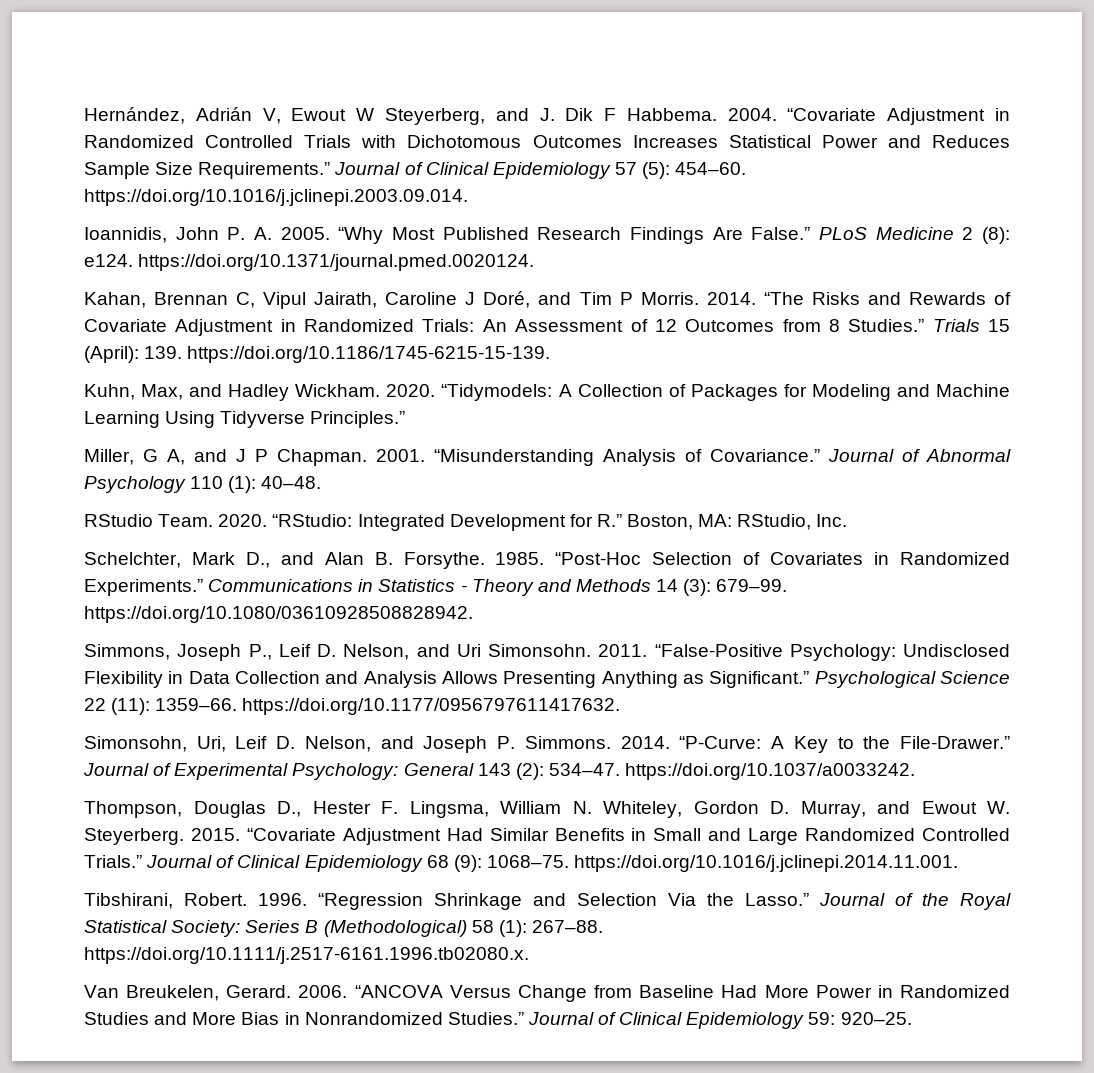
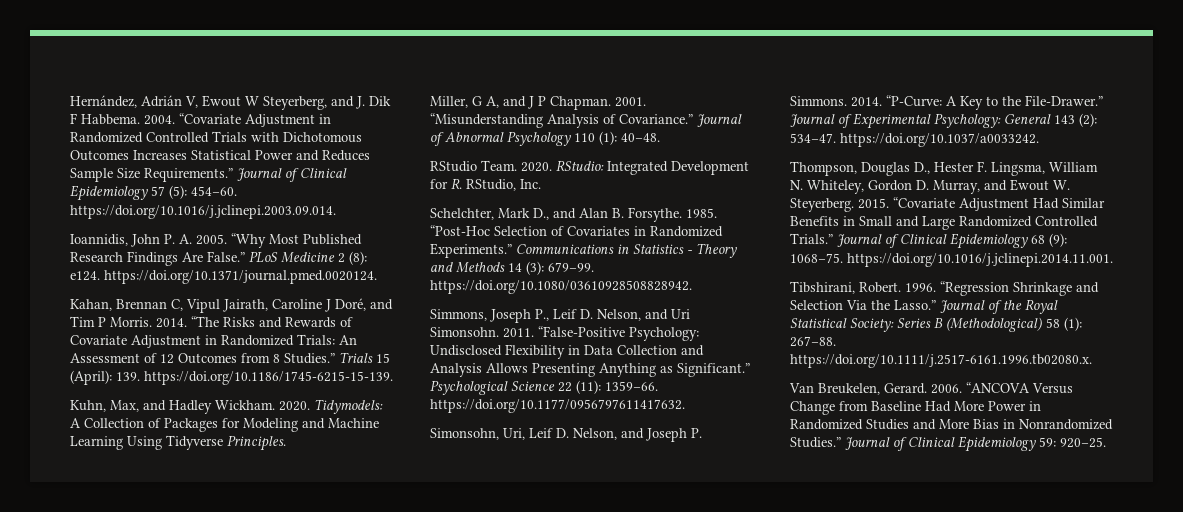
- “Tidymodels: A Collection of Packages for Modeling and Machine Learning Using Tidyverse Principles.”
+ Tidymodels: A Collection of Packages for Modeling and Machine Learning Using Tidyverse Principles.
- “RStudio: Integrated Development for R.” Boston, MA: RStudio, Inc.
+ RStudio: Integrated Development for R. RStudio, Inc.

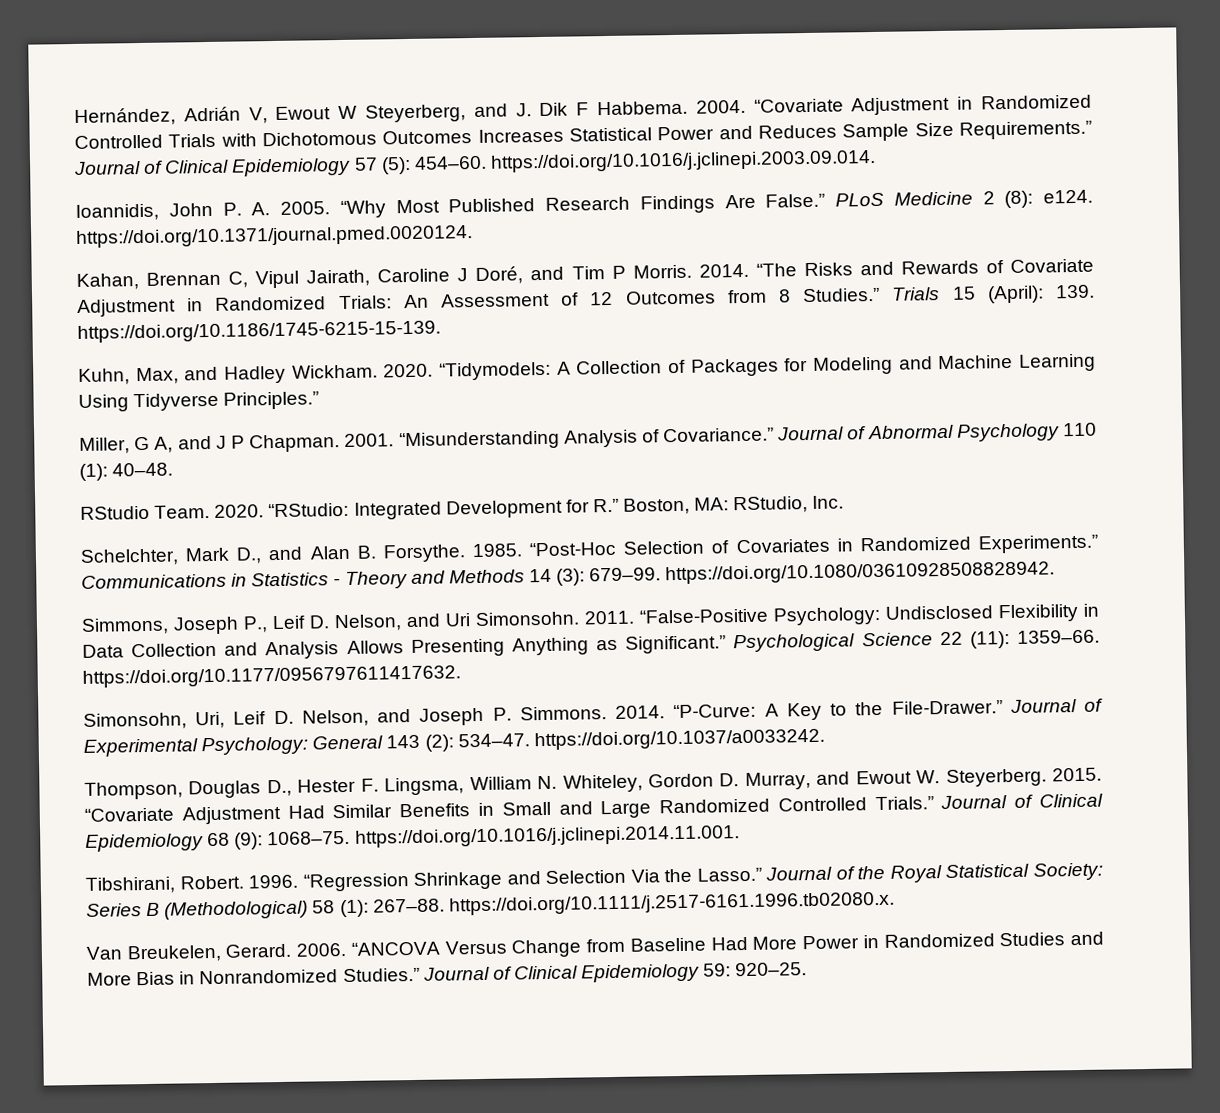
- Tidymodels: A Collection of Packages for Modeling and Machine Learning Using Tidyverse Principles.
+ “Tidymodels: A Collection of Packages for Modeling and Machine Learning Using Tidyverse Principles.”
- RStudio: Integrated Development for R. RStudio, Inc.
+ “RStudio: Integrated Development for R.” Boston, MA: RStudio, Inc.

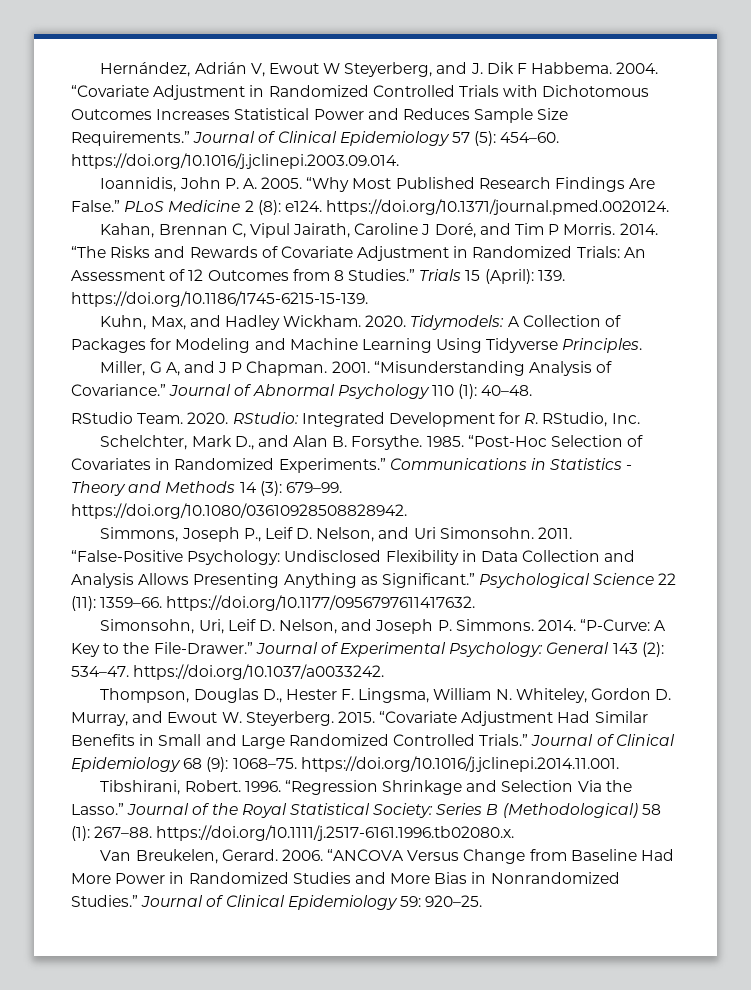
- “Tidymodels: A Collection of Packages for Modeling and Machine Learning Using Tidyverse Principles.”
+ Tidymodels: A Collection of Packages for Modeling and Machine Learning Using Tidyverse Principles.
- “RStudio: Integrated Development for R.” Boston, MA: RStudio, Inc.
+ RStudio: Integrated Development for R. RStudio, Inc.

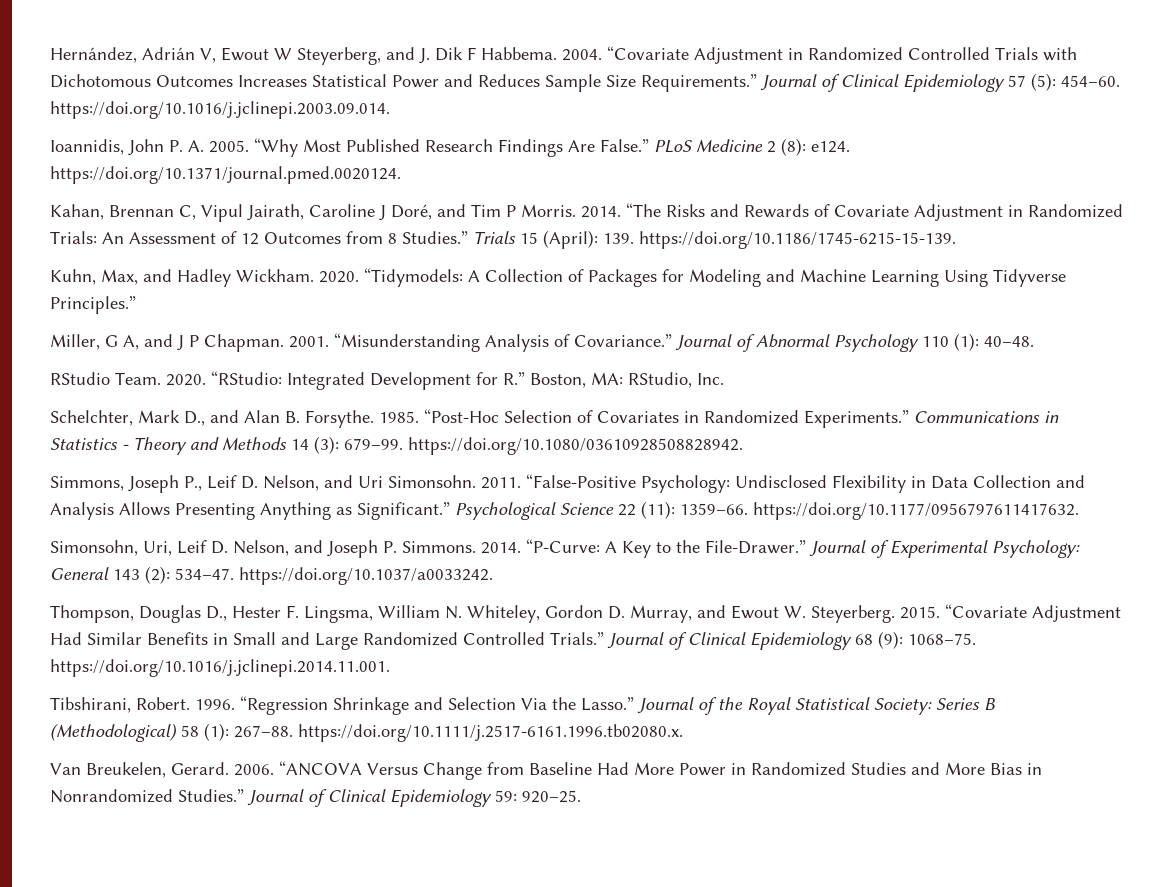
- Tidymodels: A Collection of Packages for Modeling and Machine Learning Using Tidyverse Principles.
+ “Tidymodels: A Collection of Packages for Modeling and Machine Learning Using Tidyverse Principles.”
- RStudio: Integrated Development for R. RStudio, Inc.
+ “RStudio: Integrated Development for R.” Boston, MA: RStudio, Inc.

